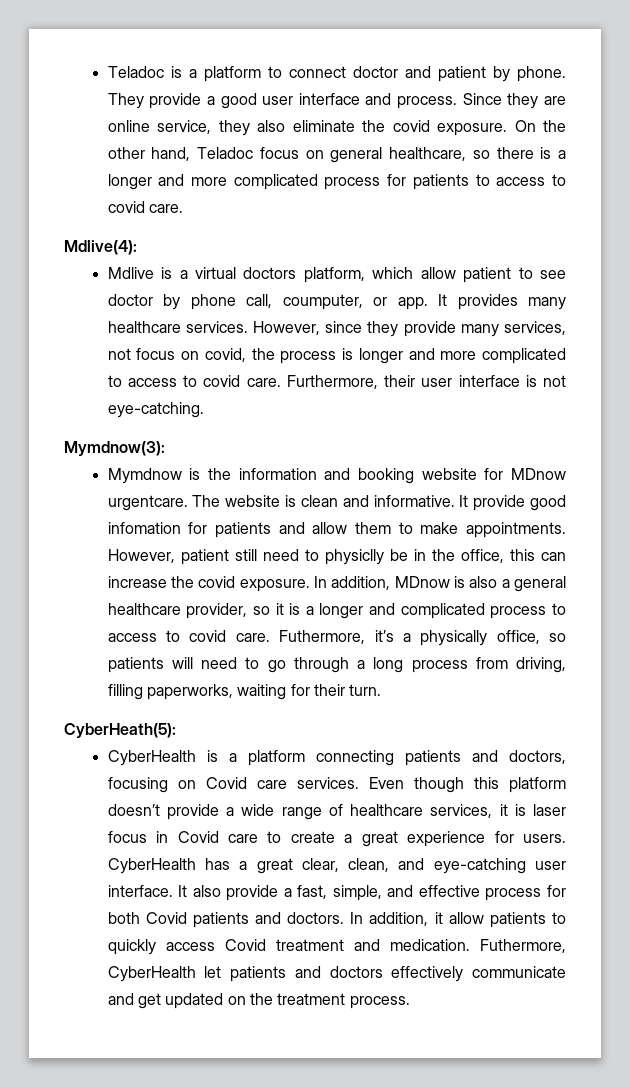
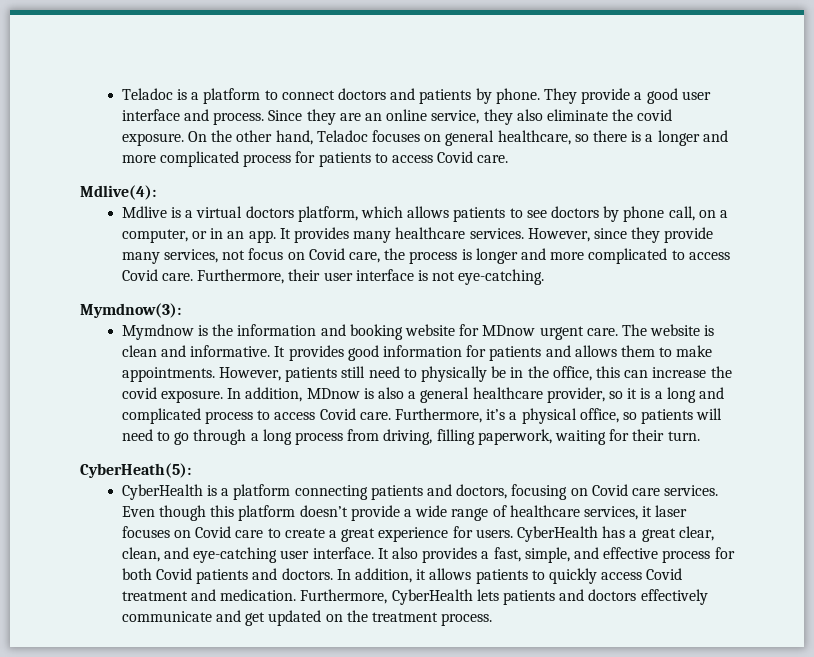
- Teladoc is a platform to connect doctor and patient by phone.
+ Teladoc is a platform to connect doctors and patients by phone.
- Since they are online service, they also eliminate the covid exposure.
+ Since they are an online service, they also eliminate the covid exposure.
- On the other hand, Teladoc focus on general healthcare, so there is a longer and more complicated process for patients to access to covid care.
+ On the other hand, Teladoc focuses on general healthcare, so there is a longer and more complicated process for patients to access Covid care.
- Mdlive is a virtual doctors platform, which allow patient to see doctor by phone call, coumputer, or app.
+ Mdlive is a virtual doctors platform, which allows patients to see doctors by phone call, on a computer, or in an app.
- However, since they provide many services, not focus on covid, the process is longer and more complicated to access to covid care.
+ However, since they provide many services, not focus on Covid care, the process is longer and more complicated to access Covid care.
- Mymdnow is the information and booking website for MDnow urgentcare.
+ Mymdnow is the information and booking website for MDnow urgent care.
- It provide good infomation for patients and allow them to make appointments.
+ It provides good information for patients and allows them to make appointments.
- However, patient still need to physiclly be in the office, this can increase the covid exposure.
+ However, patients still need to physically be in the office, this can increase the covid exposure.
- In addition, MDnow is also a general healthcare provider, so it is a longer and complicated process to access to covid care. Futhermore, it’s a physically office, so patients will need to go through a long process from driving, filling paperworks, waiting for their turn.
+ In addition, MDnow is also a general healthcare provider, so it is a long and complicated process to access Covid care. Furthermore, it’s a physical office, so patients will need to go through a long process from driving, filling paperwork, waiting for their turn.
- Even though this platform doesn’t provide a wide range of healthcare services, it is laser focus in Covid care to create a great experience for users.
+ Even though this platform doesn’t provide a wide range of healthcare services, it laser focuses on Covid care to create a great experience for users.
- It also provide a fast, simple, and effective process for both Covid patients and doctors.
+ It also provides a fast, simple, and effective process for both Covid patients and doctors.
- In addition, it allow patients to quickly access Covid treatment and medication.
+ In addition, it allows patients to quickly access Covid treatment and medication.
- Futhermore, CyberHealth let patients and doctors effectively communicate and get updated on the treatment process.
+ Furthermore, CyberHealth lets patients and doctors effectively communicate and get updated on the treatment process.

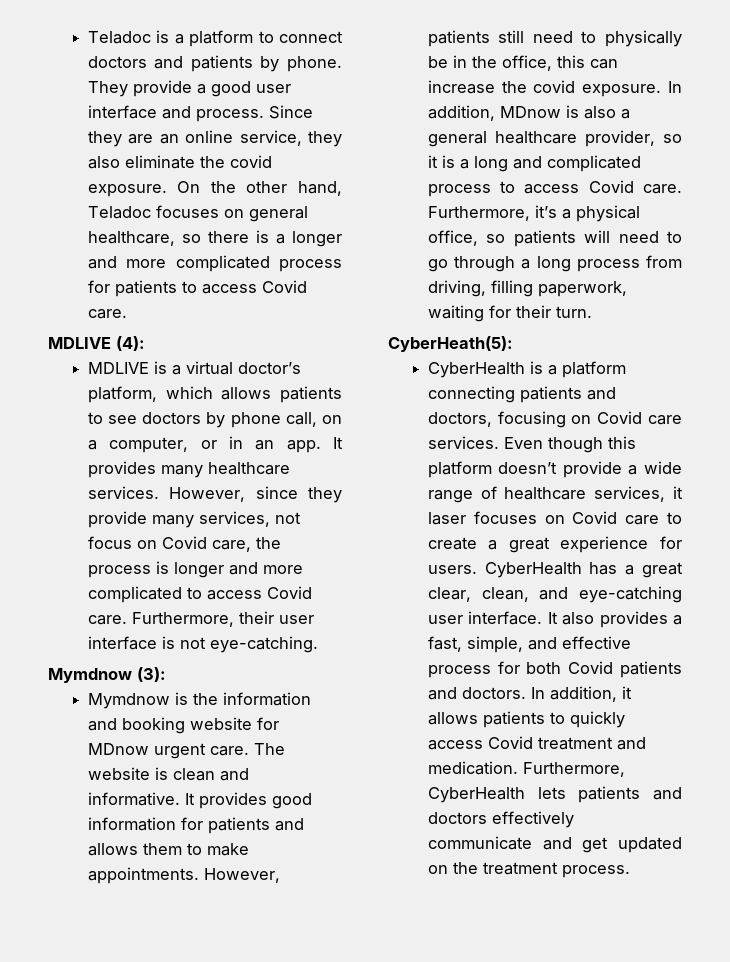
- Mdlive(4):
- Mdlive is a virtual doctors platform, which allows patients to see doctors by phone call, on a computer, or in an app.
+ MDLIVE (4):
+ MDLIVE is a virtual doctor’s platform, which allows patients to see doctors by phone call, on a computer, or in an app.
- Mymdnow(3):
+ Mymdnow (3):

